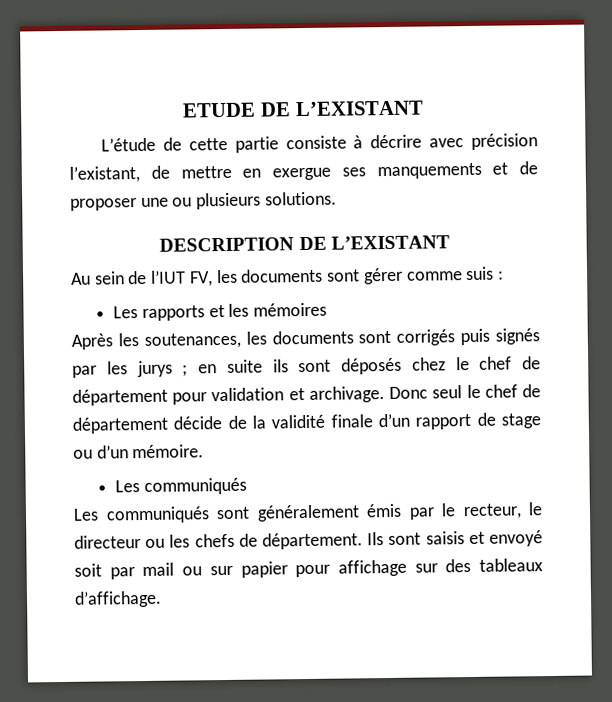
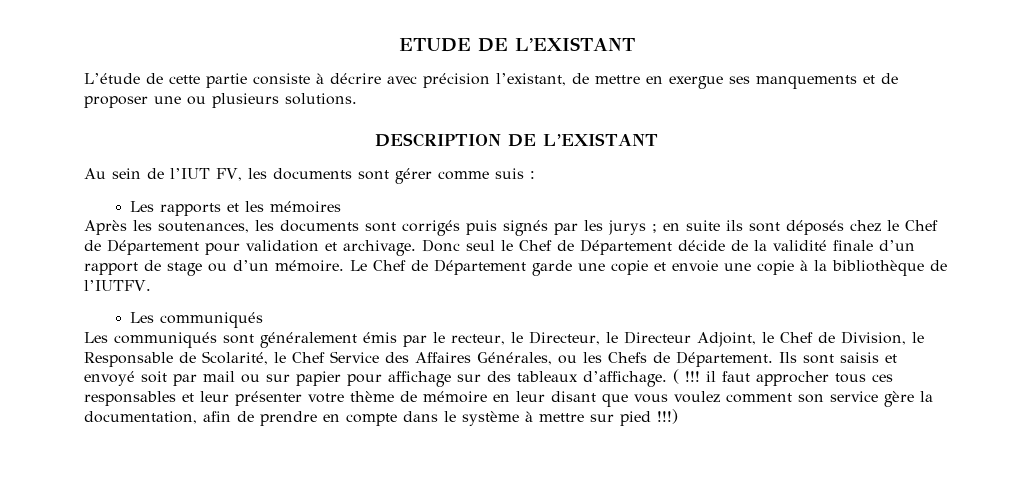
- Après les soutenances, les documents sont corrigés puis signés par les jurys ; en suite ils sont déposés chez le chef de département pour validation et archivage.
+ Après les soutenances, les documents sont corrigés puis signés par les jurys ; en suite ils sont déposés chez le Chef de Département pour validation et archivage.
- Donc seul le chef de département décide de la validité finale d’un rapport de stage ou d’un mémoire.
+ Donc seul le Chef de Département décide de la validité finale d’un rapport de stage ou d’un mémoire. Le Chef de Département garde une copie et envoie une copie à la bibliothèque de l’IUTFV.
- Les communiqués sont généralement émis par le recteur, le directeur ou les chefs de département.
+ Les communiqués sont généralement émis par le recteur, le Directeur, le Directeur Adjoint, le Chef de Division, le Responsable de Scolarité, le Chef Service des Affaires Générales, ou les Chefs de Département.
+ ( !!! il faut approcher tous ces responsables et leur présenter votre thème de mémoire en leur disant que vous voulez comment son service gère la documentation, afin de prendre en compte dans le système à mettre sur pied !!!)

